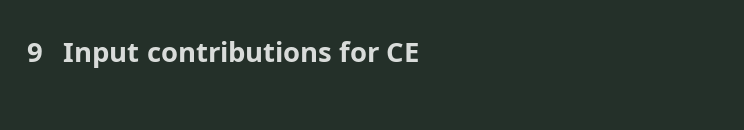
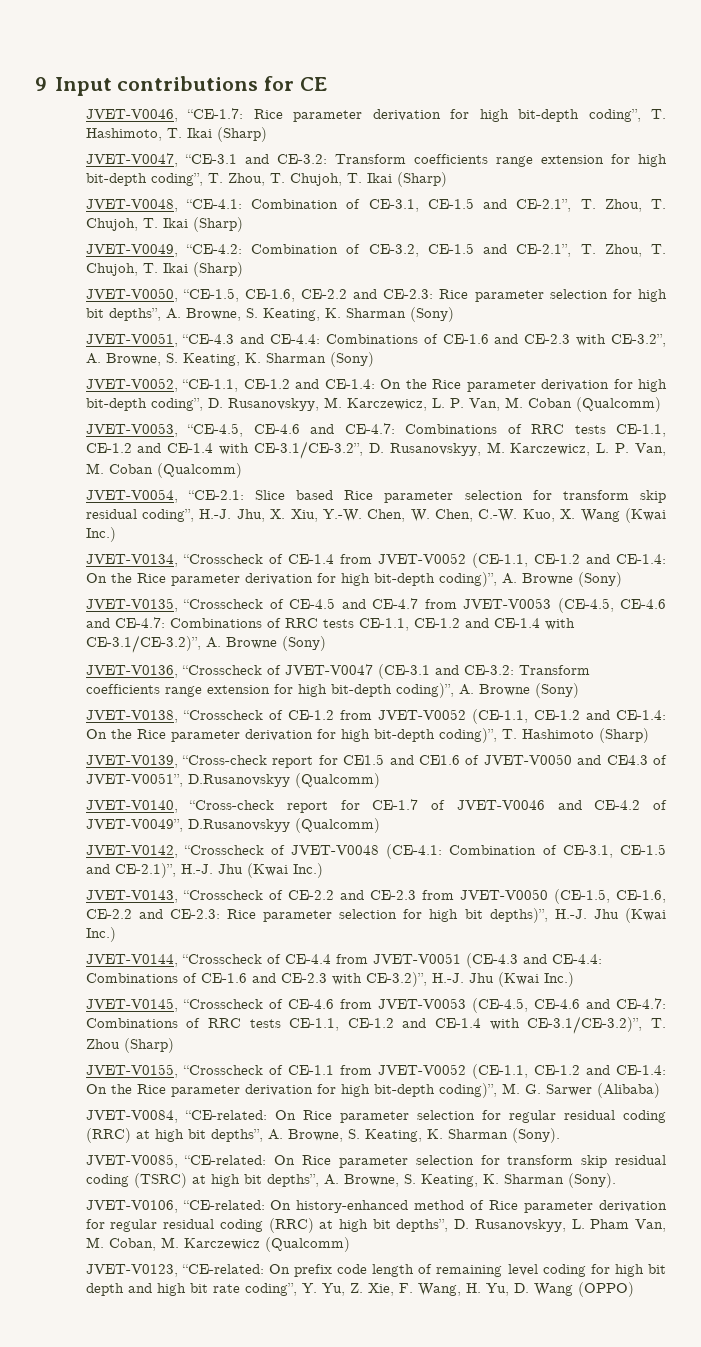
+ JVET-V0046, “CE-1.7: Rice parameter derivation for high bit-depth coding”, T. Hashimoto, T. Ikai (Sharp)
+ JVET-V0047, “CE-3.1 and CE-3.2: Transform coefficients range extension for high bit-depth coding”, T. Zhou, T. Chujoh, T. Ikai (Sharp)
+ JVET-V0048, “CE-4.1: Combination of CE-3.1, CE-1.5 and CE-2.1”, T. Zhou, T. Chujoh, T. Ikai (Sharp)
+ JVET-V0049, “CE-4.2: Combination of CE-3.2, CE-1.5 and CE-2.1”, T. Zhou, T. Chujoh, T. Ikai (Sharp)
+ JVET-V0050, “CE-1.5, CE-1.6, CE-2.2 and CE-2.3: Rice parameter selection for high bit depths”, A. Browne, S. Keating, K. Sharman (Sony)
+ JVET-V0051, “CE-4.3 and CE-4.4: Combinations of CE-1.6 and CE-2.3 with CE-3.2”, A. Browne, S. Keating, K. Sharman (Sony)
+ JVET-V0052, “CE-1.1, CE-1.2 and CE-1.4: On the Rice parameter derivation for high bit-depth coding”, D. Rusanovskyy, M. Karczewicz, L. P. Van, M. Coban (Qualcomm)
+ JVET-V0053, “CE-4.5, CE-4.6 and CE-4.7: Combinations of RRC tests CE-1.1, CE-1.2 and CE-1.4 with CE-3.1/CE-3.2”, D. Rusanovskyy, M. Karczewicz, L. P. Van, M. Coban (Qualcomm)
+ JVET-V0054, “CE-2.1: Slice based Rice parameter selection for transform skip residual coding”, H.-J. Jhu, X. Xiu, Y.-W. Chen, W. Chen, C.-W. Kuo, X. Wang (Kwai Inc.)
+ JVET-V0134, “Crosscheck of CE-1.4 from JVET-V0052 (CE-1.1, CE-1.2 and CE-1.4: On the Rice parameter derivation for high bit-depth coding)”, A. Browne (Sony)
+ JVET-V0135, “Crosscheck of CE-4.5 and CE-4.7 from JVET-V0053 (CE-4.5, CE-4.6 and CE-4.7: Combinations of RRC tests CE-1.1, CE-1.2 and CE-1.4 with CE-3.1/CE-3.2)”, A. Browne (Sony)
+ JVET-V0136, “Crosscheck of JVET-V0047 (CE-3.1 and CE-3.2: Transform coefficients range extension for high bit-depth coding)”, A. Browne (Sony)
+ JVET-V0138, “Crosscheck of CE-1.2 from JVET-V0052 (CE-1.1, CE-1.2 and CE-1.4: On the Rice parameter derivation for high bit-depth coding)”, T. Hashimoto (Sharp)
+ JVET-V0139, “Cross-check report for CE1.5 and CE1.6 of JVET-V0050 and CE4.3 of JVET-V0051”, D.Rusanovskyy (Qualcomm)
+ JVET-V0140, “Cross-check report for CE-1.7 of JVET-V0046 and CE-4.2 of JVET-V0049”, D.Rusanovskyy (Qualcomm)
+ JVET-V0142, “Crosscheck of JVET-V0048 (CE-4.1: Combination of CE-3.1, CE-1.5 and CE-2.1)”, H.-J. Jhu (Kwai Inc.)
+ JVET-V0143, “Crosscheck of CE-2.2 and CE-2.3 from JVET-V0050 (CE-1.5, CE-1.6, CE-2.2 and CE-2.3: Rice parameter selection for high bit depths)”, H.-J. Jhu (Kwai Inc.)
+ JVET-V0144, “Crosscheck of CE-4.4 from JVET-V0051 (CE-4.3 and CE-4.4: Combinations of CE-1.6 and CE-2.3 with CE-3.2)”, H.-J. Jhu (Kwai Inc.)
+ JVET-V0145, “Crosscheck of CE-4.6 from JVET-V0053 (CE-4.5, CE-4.6 and CE-4.7: Combinations of RRC tests CE-1.1, CE-1.2 and CE-1.4 with CE-3.1/CE-3.2)”, T. Zhou (Sharp)
+ JVET-V0155, “Crosscheck of CE-1.1 from JVET-V0052 (CE-1.1, CE-1.2 and CE-1.4: On the Rice parameter derivation for high bit-depth coding)”, M. G. Sarwer (Alibaba)
+ JVET-V0084, “CE-related: On Rice parameter selection for regular residual coding (RRC) at high bit depths”, A. Browne, S. Keating, K. Sharman (Sony).
+ JVET-V0085, “CE-related: On Rice parameter selection for transform skip residual coding (TSRC) at high bit depths”, A. Browne, S. Keating, K. Sharman (Sony).
+ JVET-V0106, “CE-related: On history-enhanced method of Rice parameter derivation for regular residual coding (RRC) at high bit depths”, D. Rusanovskyy, L. Pham Van, M. Coban, M. Karczewicz (Qualcomm)
+ JVET-V0123, “CE-related: On prefix code length of remaining level coding for high bit depth and high bit rate coding”, Y. Yu, Z. Xie, F. Wang, H. Yu, D. Wang (OPPO)

